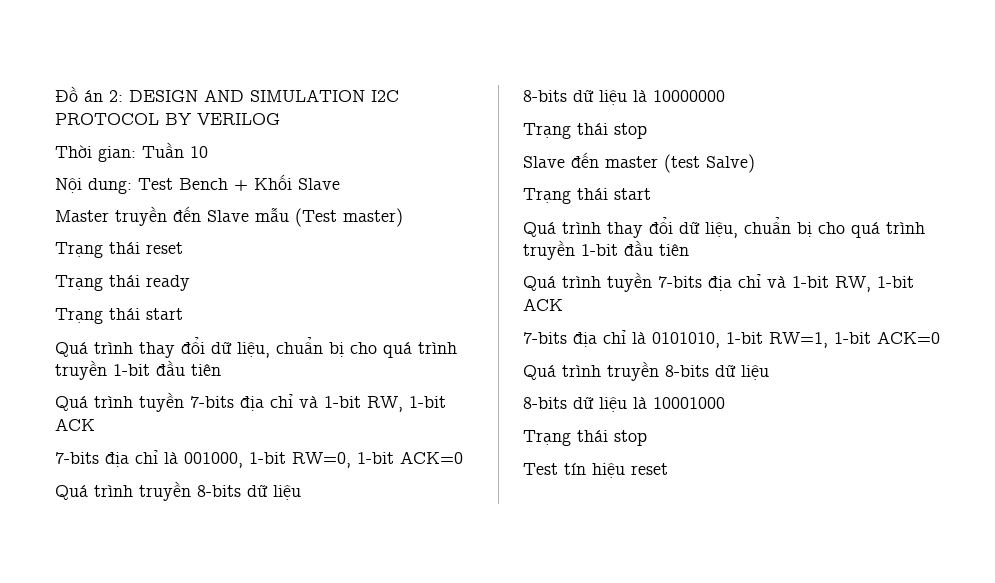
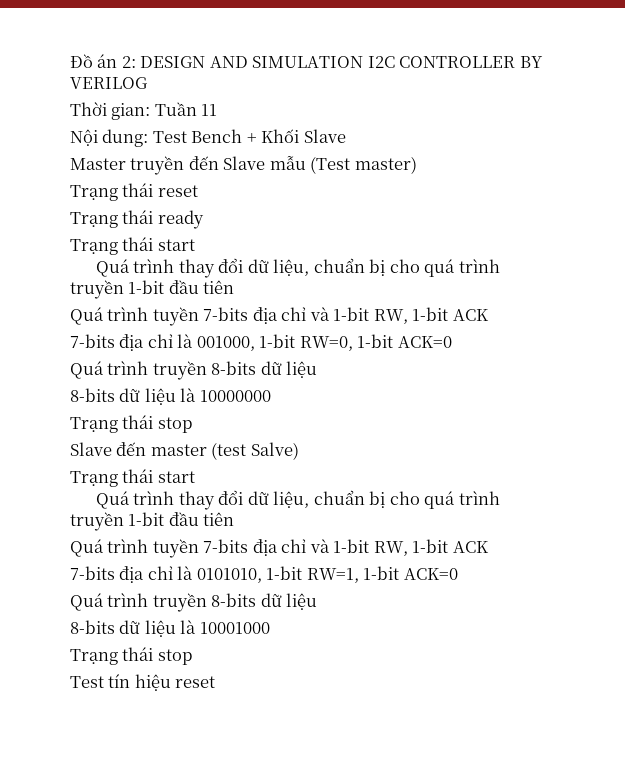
- Đồ án 2: DESIGN AND SIMULATION I2C PROTOCOL BY VERILOG
+ Đồ án 2: DESIGN AND SIMULATION I2C CONTROLLER BY VERILOG
- Thời gian: Tuần 10
+ Thời gian: Tuần 11

